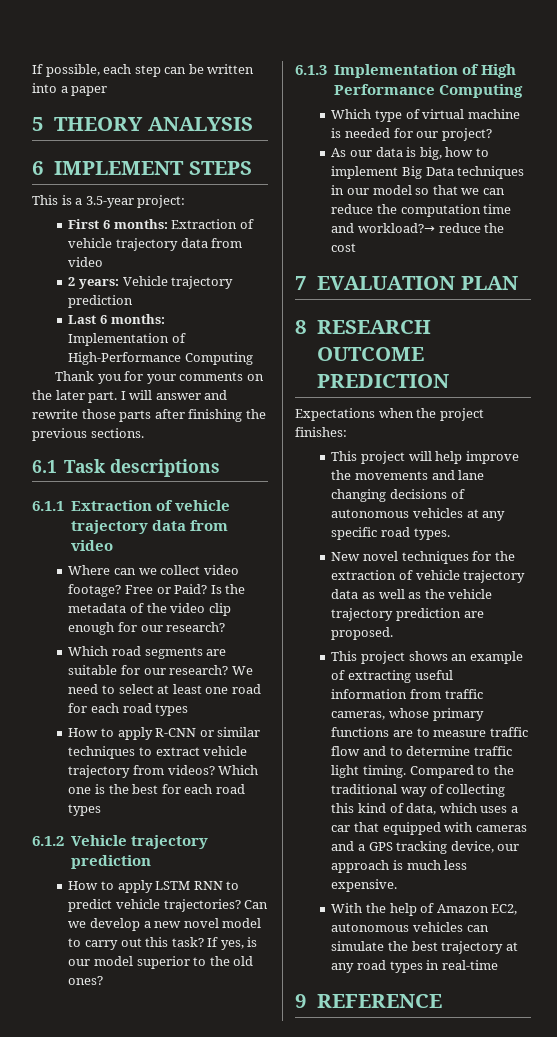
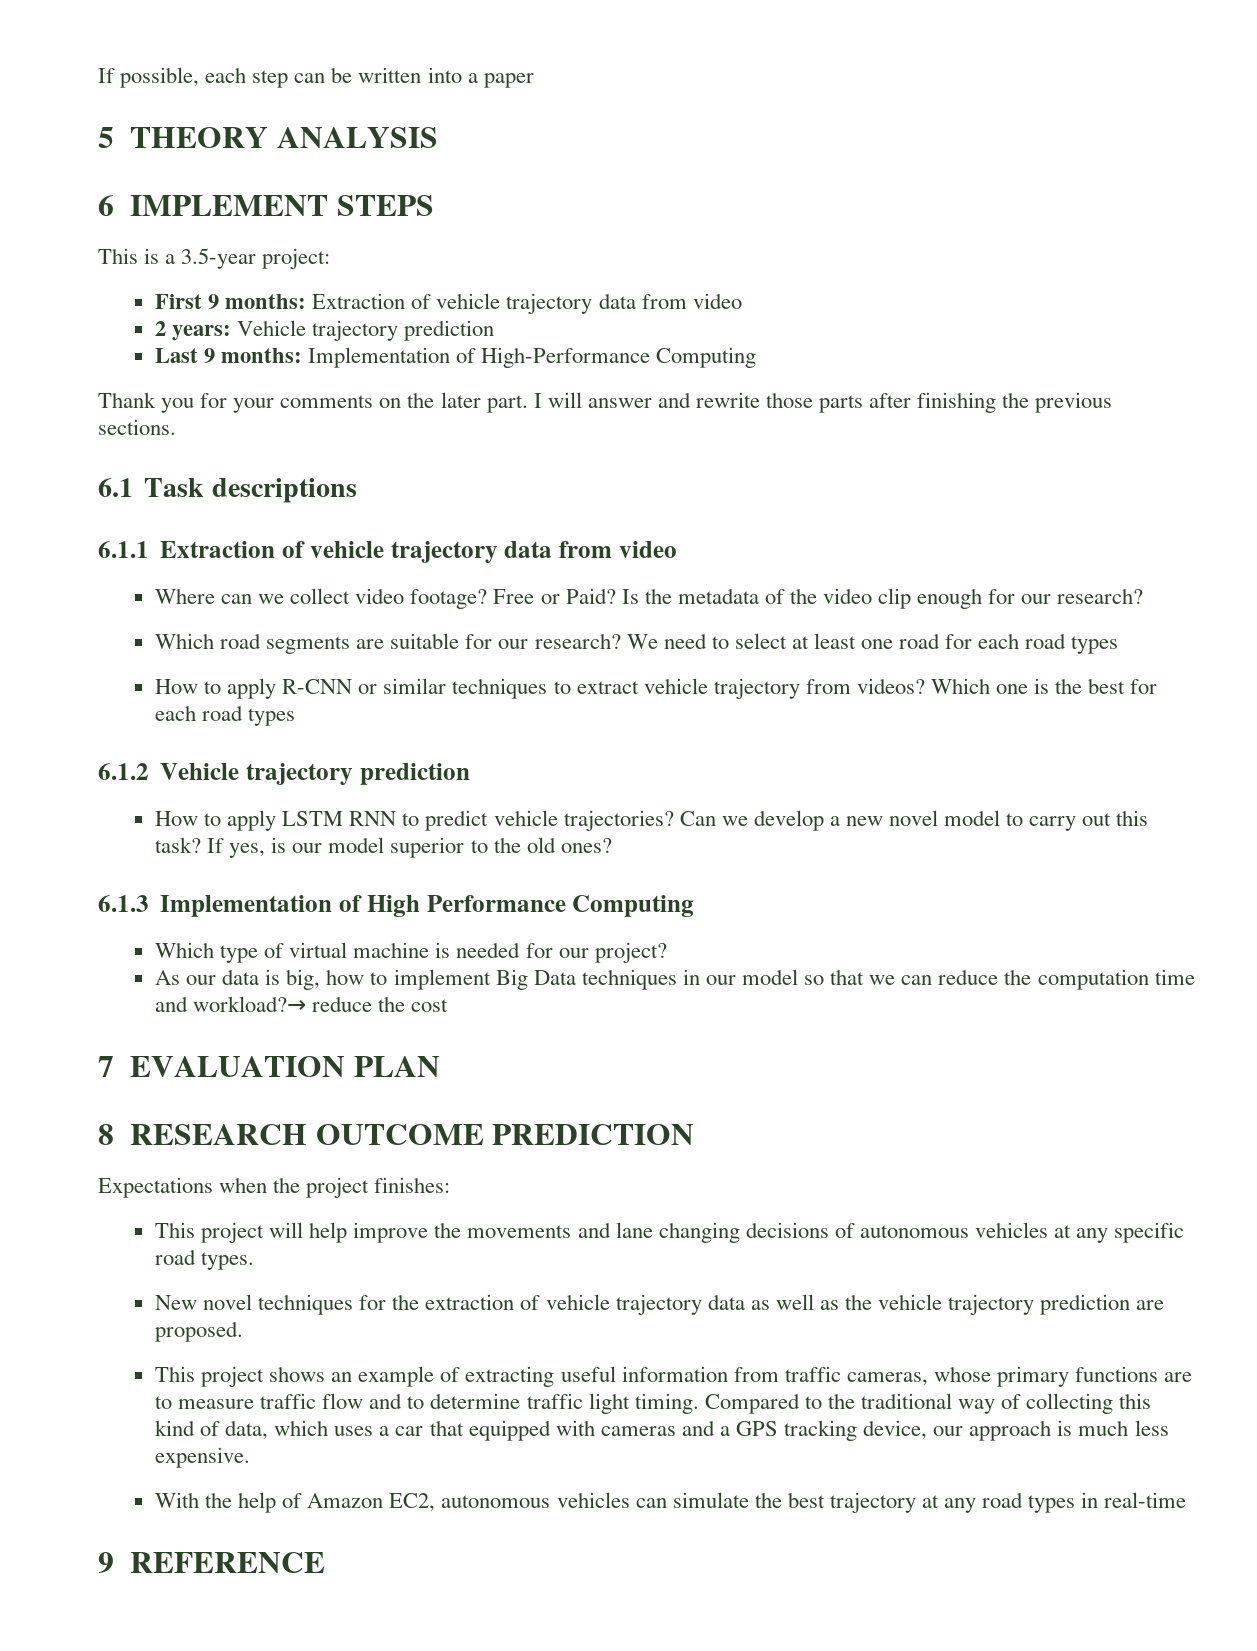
- First 6 months: Extraction of vehicle trajectory data from video
+ First 9 months: Extraction of vehicle trajectory data from video
- Last 6 months: Implementation of High-Performance Computing
+ Last 9 months: Implementation of High-Performance Computing

